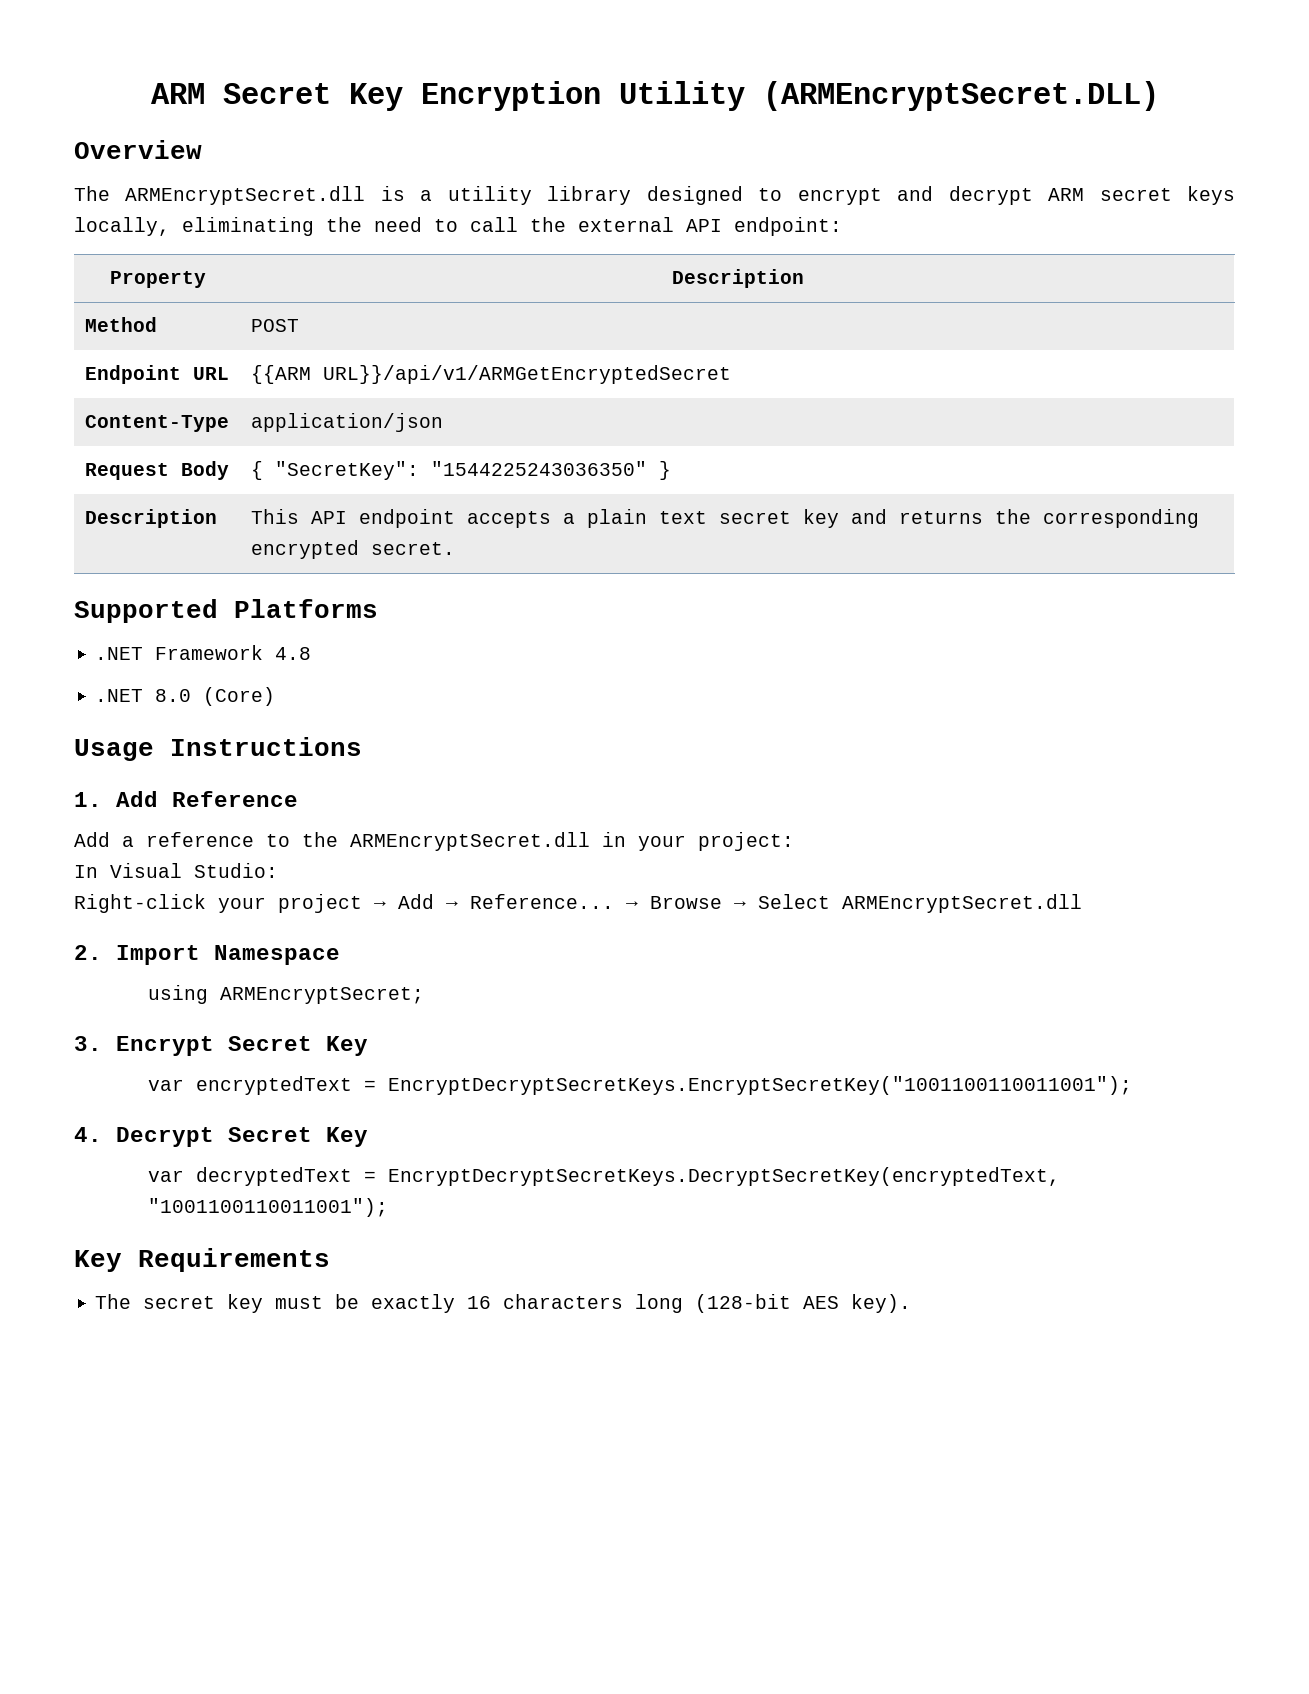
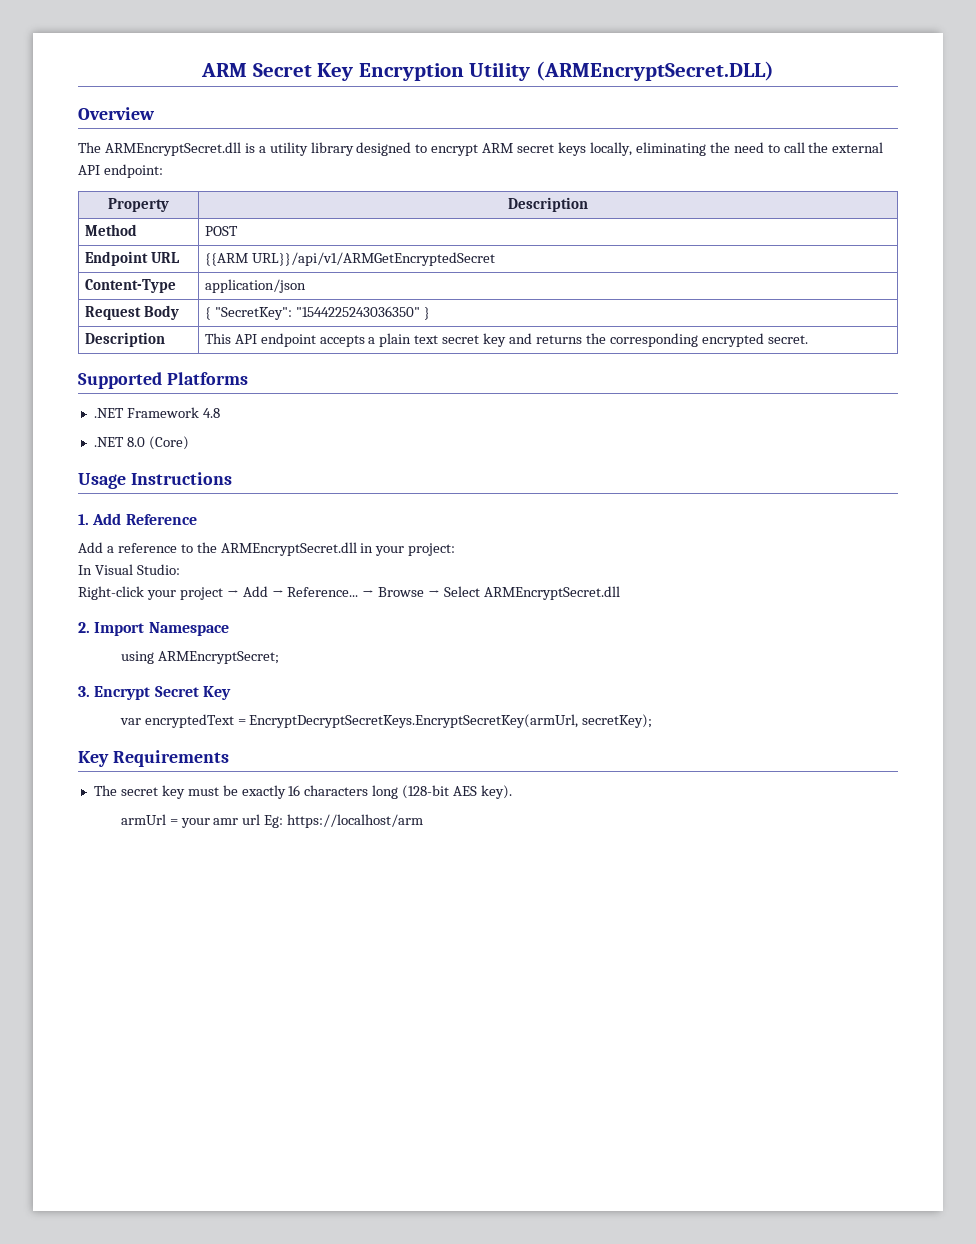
- The ARMEncryptSecret.dll is a utility library designed to encrypt and decrypt ARM secret keys locally, eliminating the need to call the external API endpoint:
+ The ARMEncryptSecret.dll is a utility library designed to encrypt ARM secret keys locally, eliminating the need to call the external API endpoint:
- var encryptedText = EncryptDecryptSecretKeys.EncryptSecretKey("1001100110011001");
- 4. Decrypt Secret Key
- var decryptedText = EncryptDecryptSecretKeys.DecryptSecretKey(encryptedText, "1001100110011001");
+ var encryptedText = EncryptDecryptSecretKeys.EncryptSecretKey(armUrl, secretKey);
+ armUrl = your amr url Eg: https://localhost/arm

